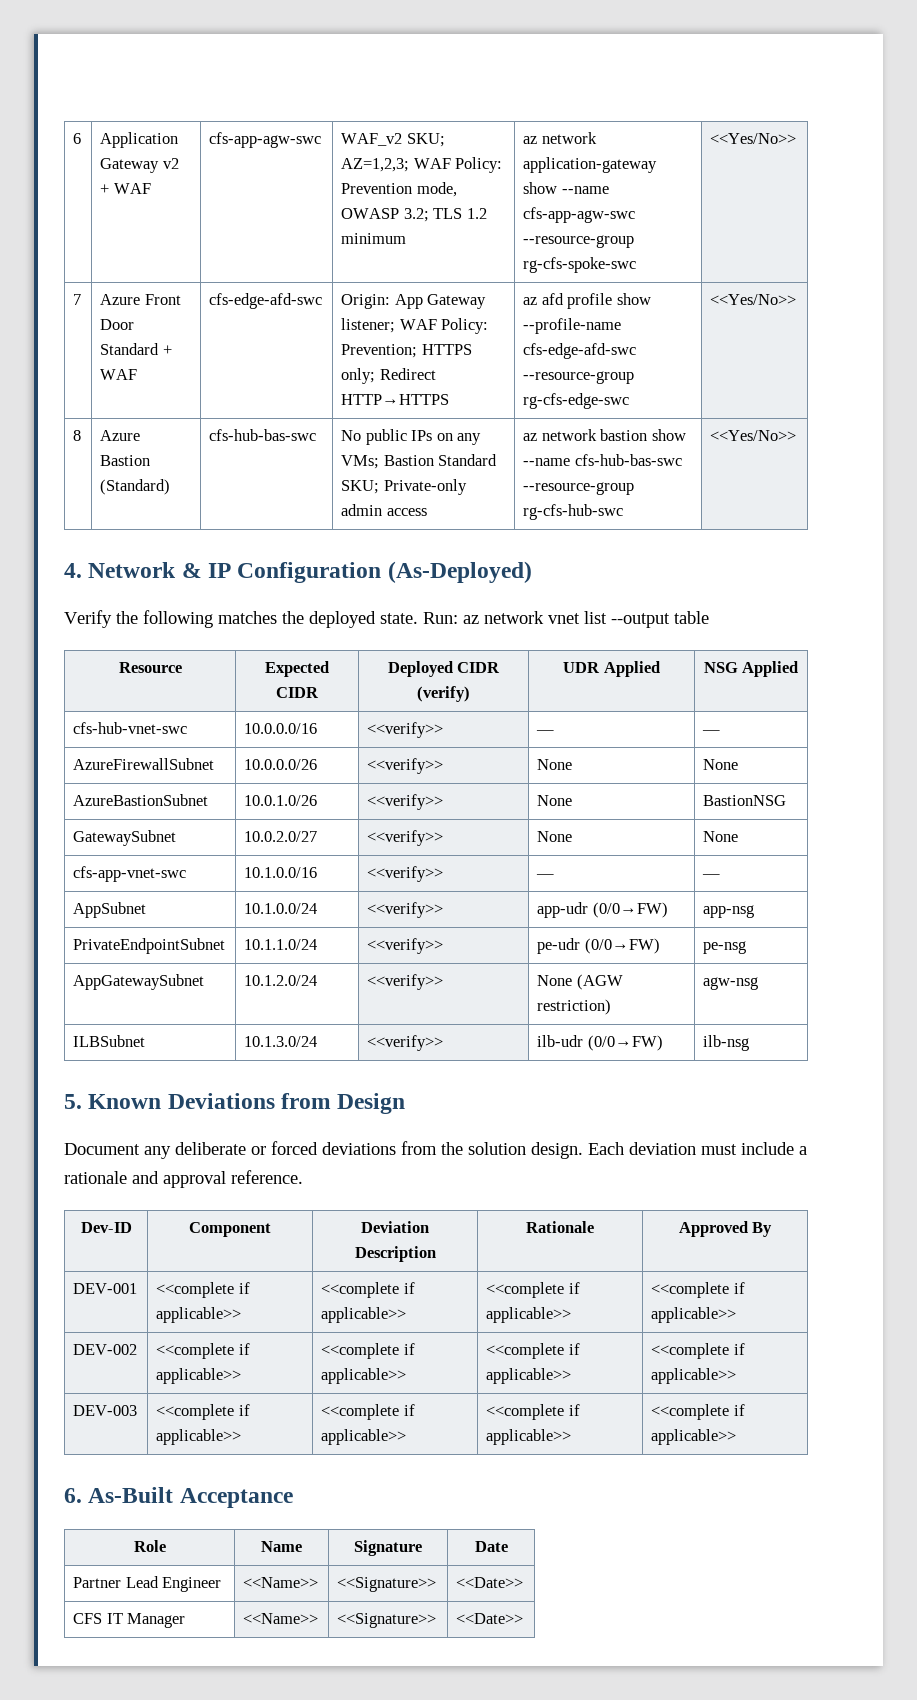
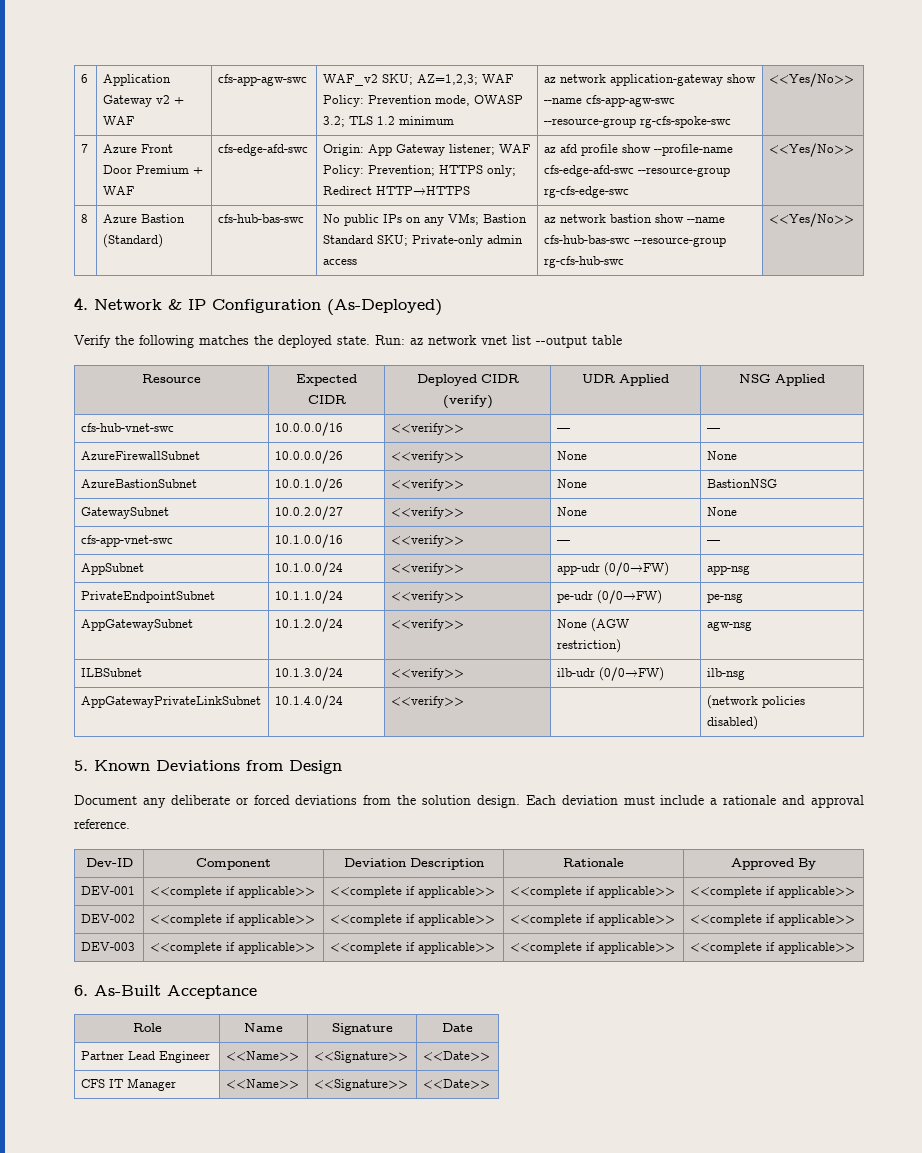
- 7 | Azure Front Door Standard + WAF | cfs-edge-afd-swc | Origin: App Gateway listener; WAF Policy: Prevention; HTTPS only; Redirect HTTP→HTTPS | az afd profile show --profile-name cfs-edge-afd-swc --resource-group rg-cfs-edge-swc | <<Yes/No>>
+ 7 | Azure Front Door Premium + WAF | cfs-edge-afd-swc | Origin: App Gateway listener; WAF Policy: Prevention; HTTPS only; Redirect HTTP→HTTPS | az afd profile show --profile-name cfs-edge-afd-swc --resource-group rg-cfs-edge-swc | <<Yes/No>>
+ AppGatewayPrivateLinkSubnet | 10.1.4.0/24 | <<verify>> | | (network policies disabled)

